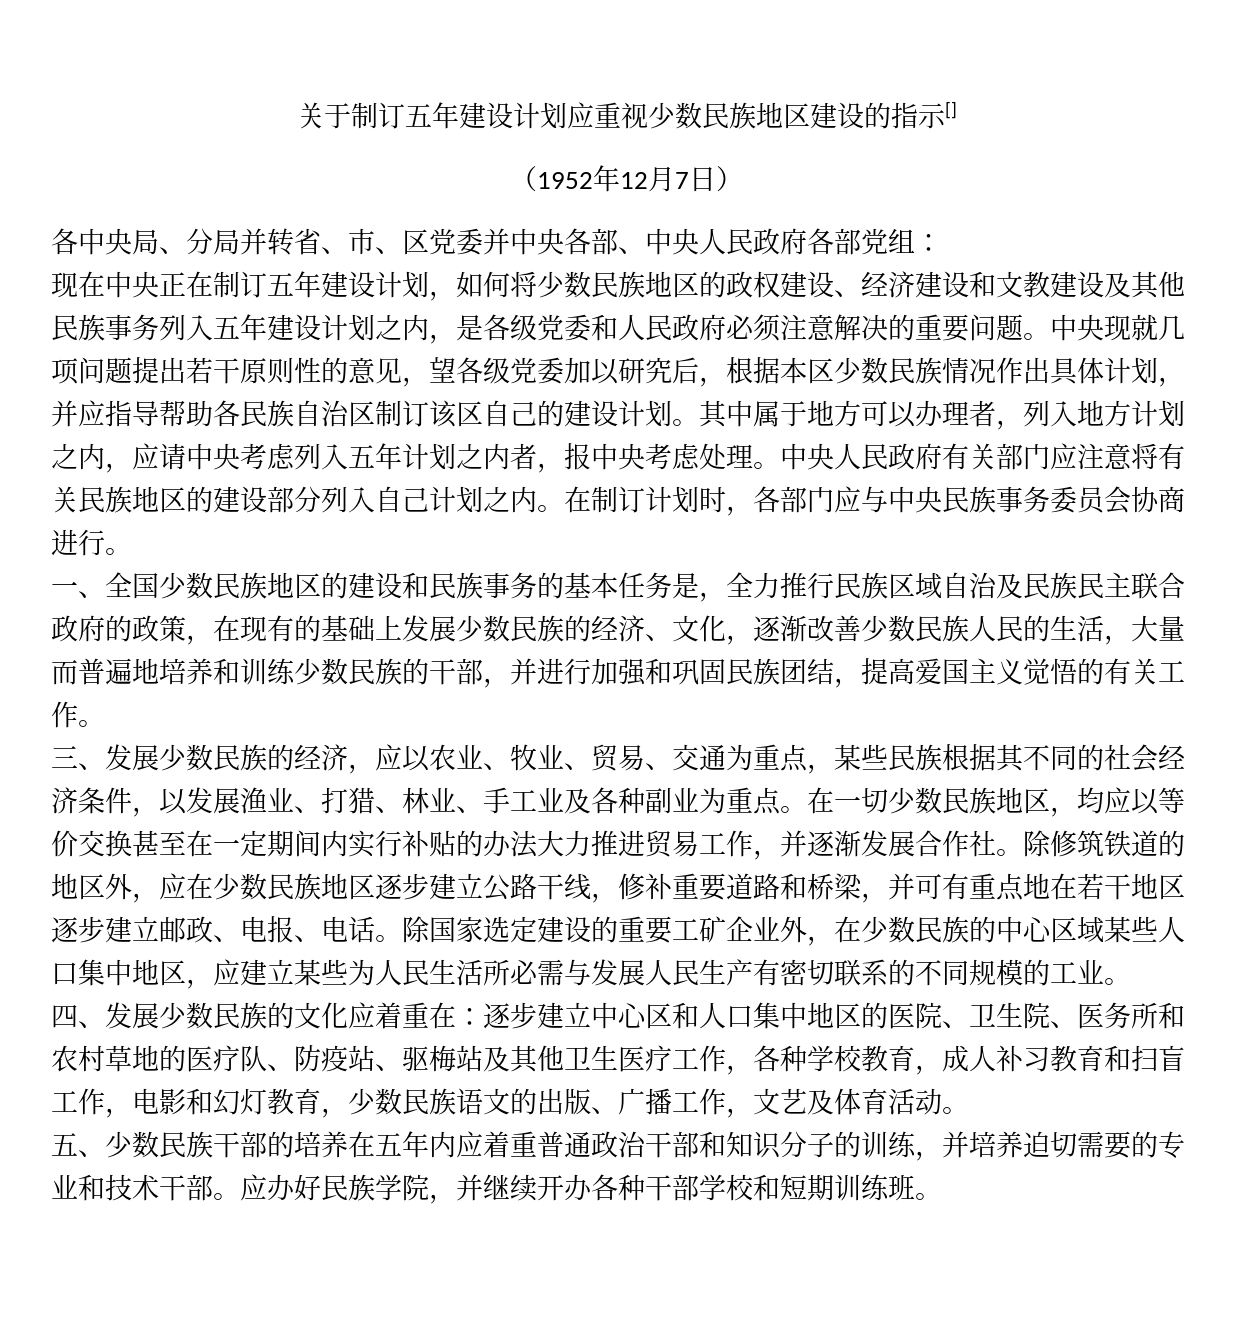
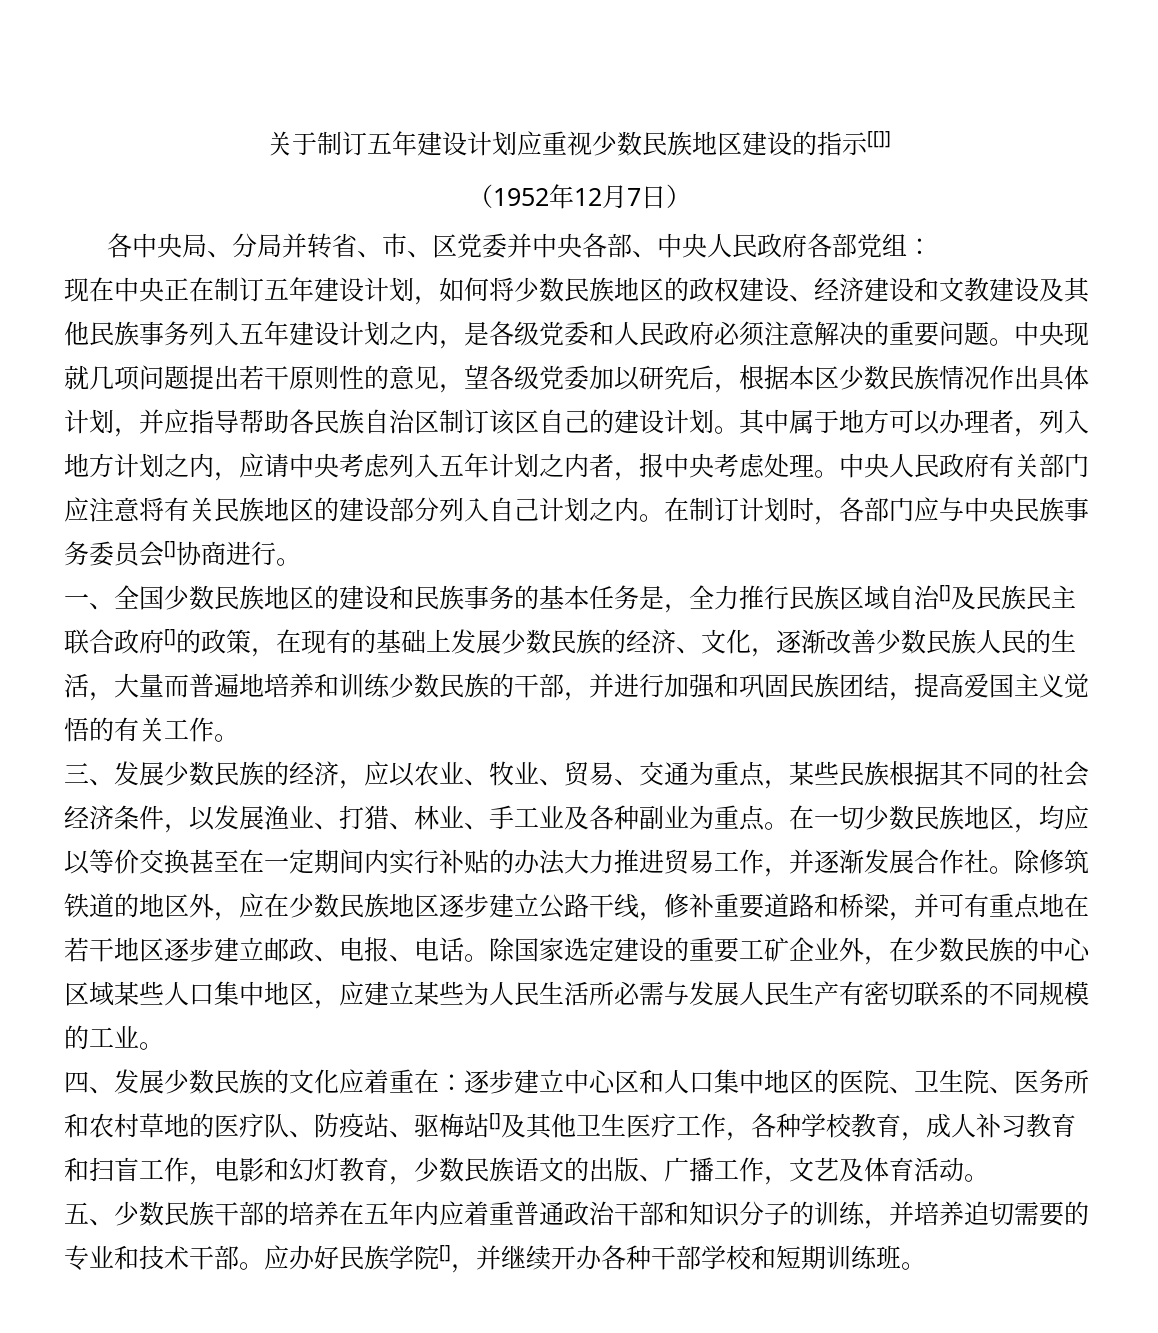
- 关于制订五年建设计划应重视少数民族地区建设的指示[]
+ 关于制订五年建设计划应重视少数民族地区建设的指示[[]]
- 在制订计划时，各部门应与中央民族事务委员会协商进行。
+ 在制订计划时，各部门应与中央民族事务委员会[]协商进行。
- 一、全国少数民族地区的建设和民族事务的基本任务是，全力推行民族区域自治及民族民主联合政府的政策，在现有的基础上发展少数民族的经济、文化，逐渐改善少数民族人民的生活，大量而普遍地培养和训练少数民族的干部，并进行加强和巩固民族团结，提高爱国主义觉悟的有关工作。
+ 一、全国少数民族地区的建设和民族事务的基本任务是，全力推行民族区域自治[]及民族民主联合政府[]的政策，在现有的基础上发展少数民族的经济、文化，逐渐改善少数民族人民的生活，大量而普遍地培养和训练少数民族的干部，并进行加强和巩固民族团结，提高爱国主义觉悟的有关工作。
- 四、发展少数民族的文化应着重在：逐步建立中心区和人口集中地区的医院、卫生院、医务所和农村草地的医疗队、防疫站、驱梅站及其他卫生医疗工作，各种学校教育，成人补习教育和扫盲工作，电影和幻灯教育，少数民族语文的出版、广播工作，文艺及体育活动。
+ 四、发展少数民族的文化应着重在：逐步建立中心区和人口集中地区的医院、卫生院、医务所和农村草地的医疗队、防疫站、驱梅站[]及其他卫生医疗工作，各种学校教育，成人补习教育和扫盲工作，电影和幻灯教育，少数民族语文的出版、广播工作，文艺及体育活动。
- 应办好民族学院，并继续开办各种干部学校和短期训练班。
+ 应办好民族学院[]，并继续开办各种干部学校和短期训练班。

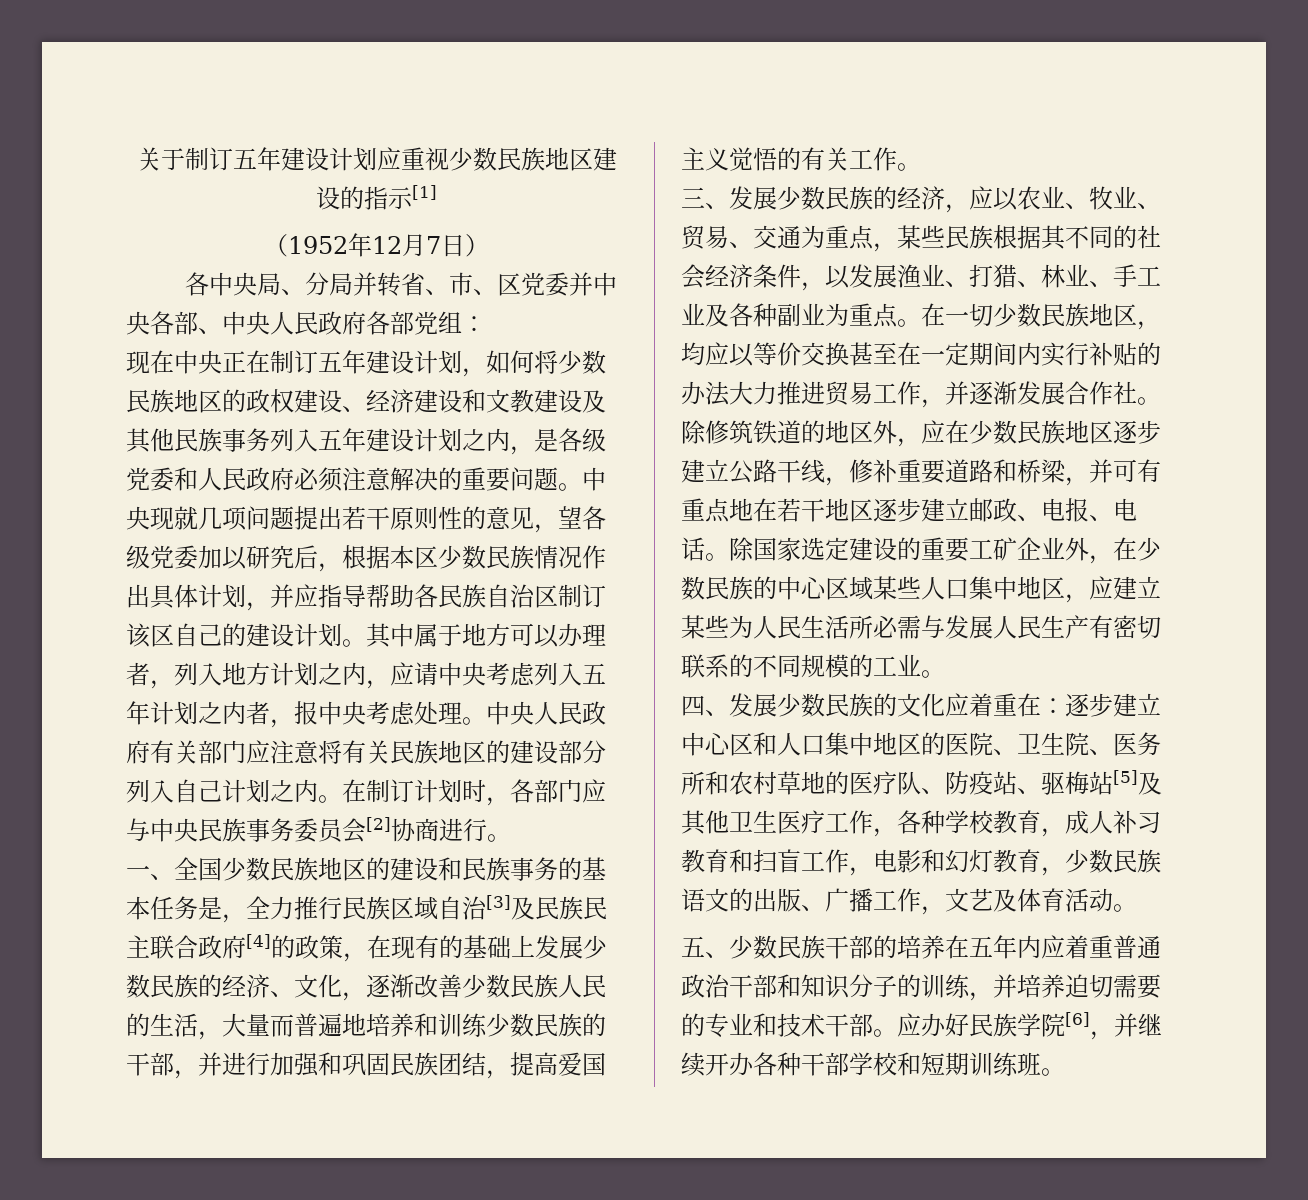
- 关于制订五年建设计划应重视少数民族地区建设的指示[[]]
+ 关于制订五年建设计划应重视少数民族地区建设的指示[1]
- 在制订计划时，各部门应与中央民族事务委员会[]协商进行。
+ 在制订计划时，各部门应与中央民族事务委员会[2]协商进行。
- 一、全国少数民族地区的建设和民族事务的基本任务是，全力推行民族区域自治[]及民族民主联合政府[]的政策，在现有的基础上发展少数民族的经济、文化，逐渐改善少数民族人民的生活，大量而普遍地培养和训练少数民族的干部，并进行加强和巩固民族团结，提高爱国主义觉悟的有关工作。
+ 一、全国少数民族地区的建设和民族事务的基本任务是，全力推行民族区域自治[3]及民族民主联合政府[4]的政策，在现有的基础上发展少数民族的经济、文化，逐渐改善少数民族人民的生活，大量而普遍地培养和训练少数民族的干部，并进行加强和巩固民族团结，提高爱国主义觉悟的有关工作。
- 四、发展少数民族的文化应着重在：逐步建立中心区和人口集中地区的医院、卫生院、医务所和农村草地的医疗队、防疫站、驱梅站[]及其他卫生医疗工作，各种学校教育，成人补习教育和扫盲工作，电影和幻灯教育，少数民族语文的出版、广播工作，文艺及体育活动。
+ 四、发展少数民族的文化应着重在：逐步建立中心区和人口集中地区的医院、卫生院、医务所和农村草地的医疗队、防疫站、驱梅站[5]及其他卫生医疗工作，各种学校教育，成人补习教育和扫盲工作，电影和幻灯教育，少数民族语文的出版、广播工作，文艺及体育活动。
- 应办好民族学院[]，并继续开办各种干部学校和短期训练班。
+ 应办好民族学院[6]，并继续开办各种干部学校和短期训练班。

